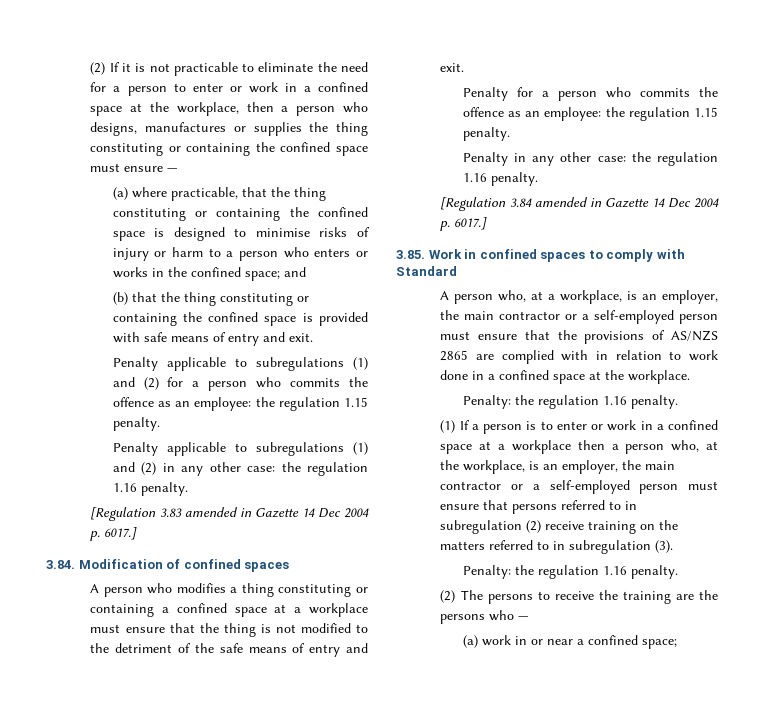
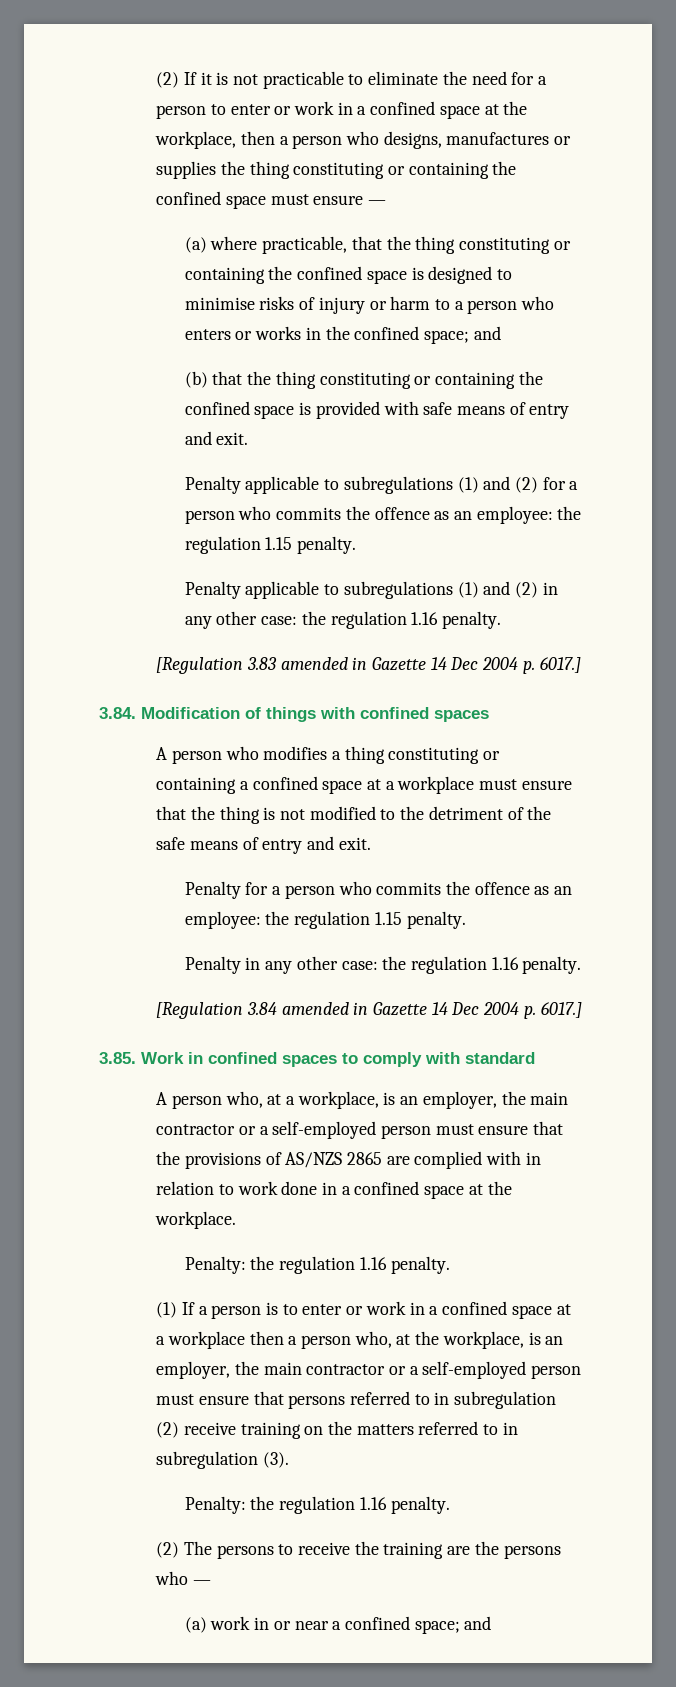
- 3.84. Modification of confined spaces
+ 3.84. Modification of things with confined spaces
- 3.85. Work in confined spaces to comply with Standard
+ 3.85. Work in confined spaces to comply with standard
- (a) work in or near a confined space;
+ (a) work in or near a confined space; and

